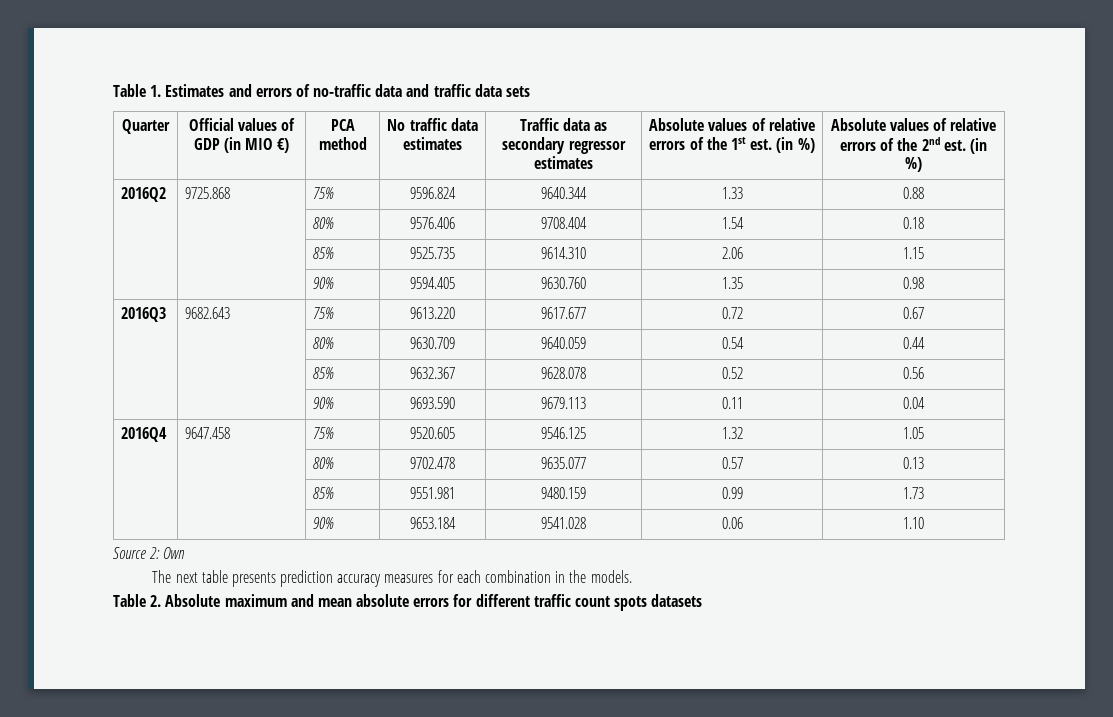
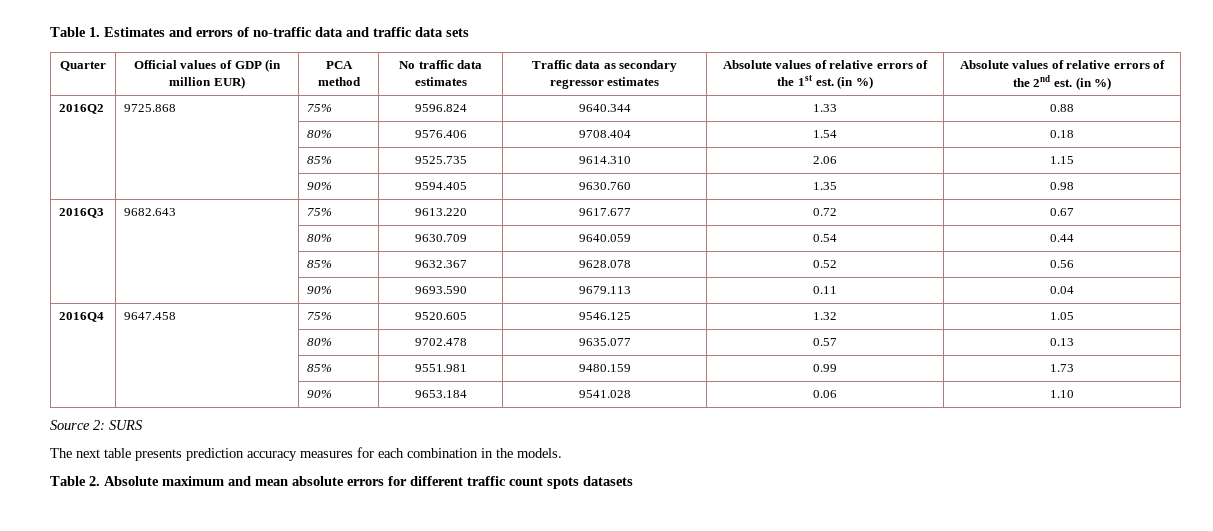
- Official values of GDP (in MIO €)
+ Official values of GDP (in million EUR)
- Source 2: Own
+ Source 2: SURS

